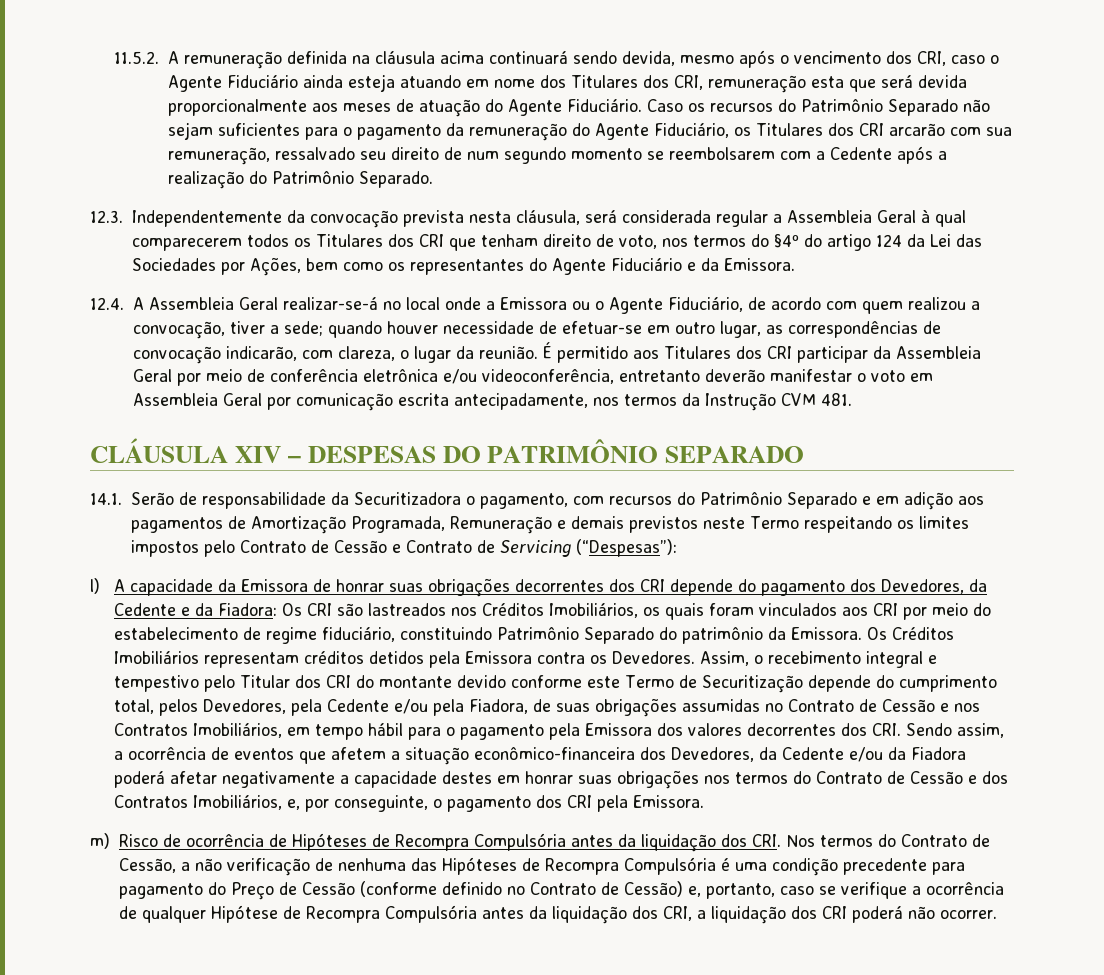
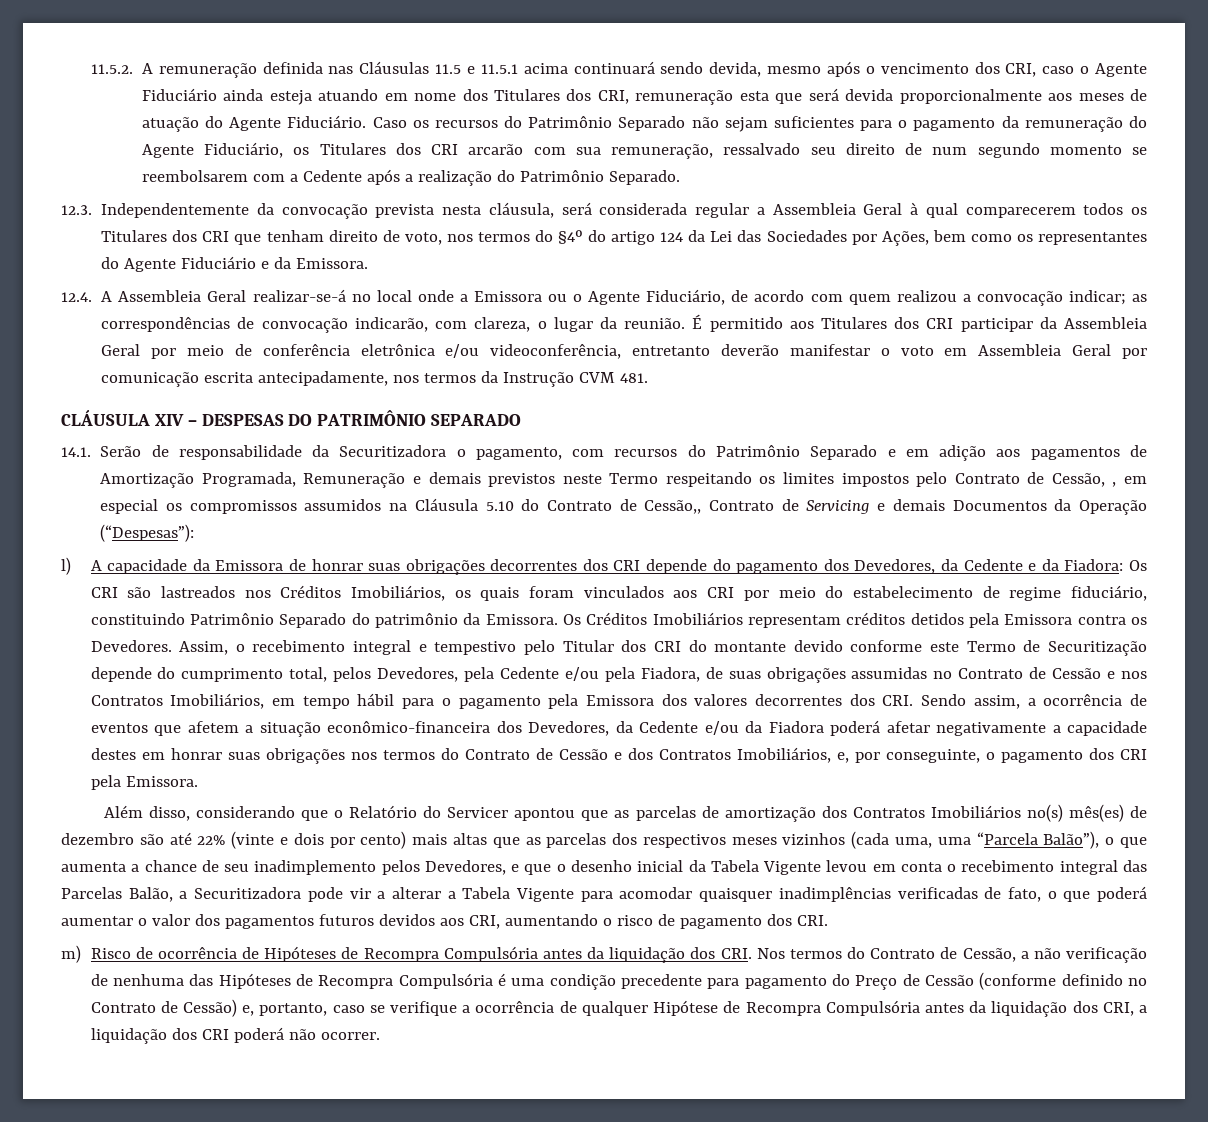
- 11.5.2. A remuneração definida na cláusula acima continuará sendo devida, mesmo após o vencimento dos CRI, caso o Agente Fiduciário ainda esteja atuando em nome dos Titulares dos CRI, remuneração esta que será devida proporcionalmente aos meses de atuação do Agente Fiduciário.
+ 11.5.2. A remuneração definida nas Cláusulas 11.5 e 11.5.1 acima continuará sendo devida, mesmo após o vencimento dos CRI, caso o Agente Fiduciário ainda esteja atuando em nome dos Titulares dos CRI, remuneração esta que será devida proporcionalmente aos meses de atuação do Agente Fiduciário.
- 12.4. A Assembleia Geral realizar-se-á no local onde a Emissora ou o Agente Fiduciário, de acordo com quem realizou a convocação, tiver a sede; quando houver necessidade de efetuar-se em outro lugar, as correspondências de convocação indicarão, com clareza, o lugar da reunião.
+ 12.4. A Assembleia Geral realizar-se-á no local onde a Emissora ou o Agente Fiduciário, de acordo com quem realizou a convocação indicar; as correspondências de convocação indicarão, com clareza, o lugar da reunião.
- 14.1. Serão de responsabilidade da Securitizadora o pagamento, com recursos do Patrimônio Separado e em adição aos pagamentos de Amortização Programada, Remuneração e demais previstos neste Termo respeitando os limites impostos pelo Contrato de Cessão e Contrato de Servicing (“Despesas”):
+ 14.1. Serão de responsabilidade da Securitizadora o pagamento, com recursos do Patrimônio Separado e em adição aos pagamentos de Amortização Programada, Remuneração e demais previstos neste Termo respeitando os limites impostos pelo Contrato de Cessão, , em especial os compromissos assumidos na Cláusula 5.10 do Contrato de Cessão,, Contrato de Servicing e demais Documentos da Operação (“Despesas”):
+ Além disso, considerando que o Relatório do Servicer apontou que as parcelas de amortização dos Contratos Imobiliários no(s) mês(es) de dezembro são até 22% (vinte e dois por cento) mais altas que as parcelas dos respectivos meses vizinhos (cada uma, uma “Parcela Balão”), o que aumenta a chance de seu inadimplemento pelos Devedores, e que o desenho inicial da Tabela Vigente levou em conta o recebimento integral das Parcelas Balão, a Securitizadora pode vir a alterar a Tabela Vigente para acomodar quaisquer inadimplências verificadas de fato, o que poderá aumentar o valor dos pagamentos futuros devidos aos CRI, aumentando o risco de pagamento dos CRI.

